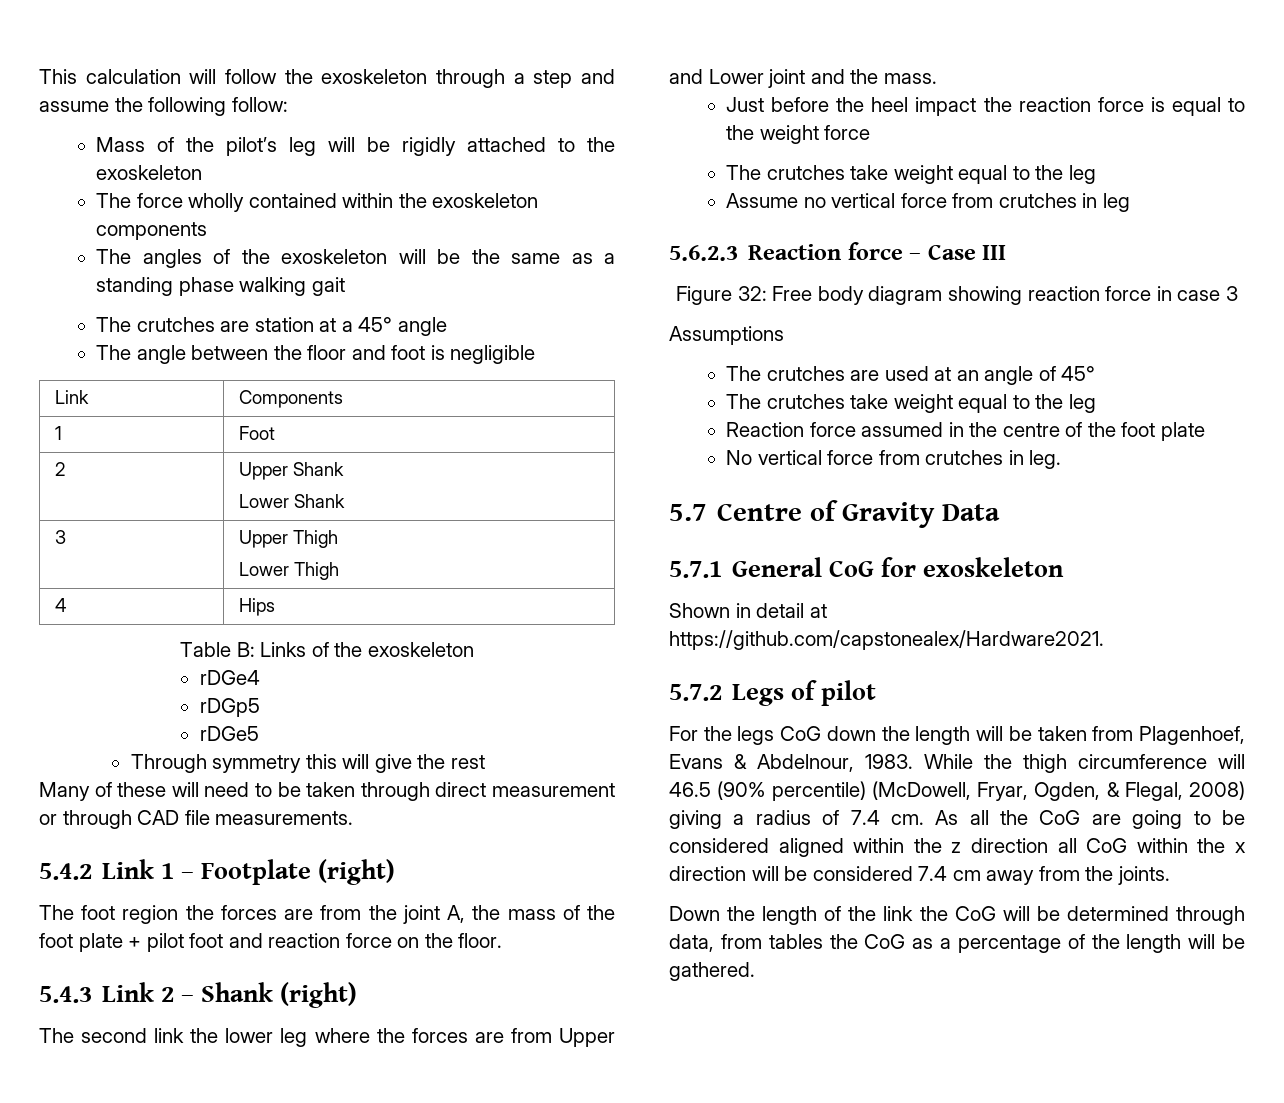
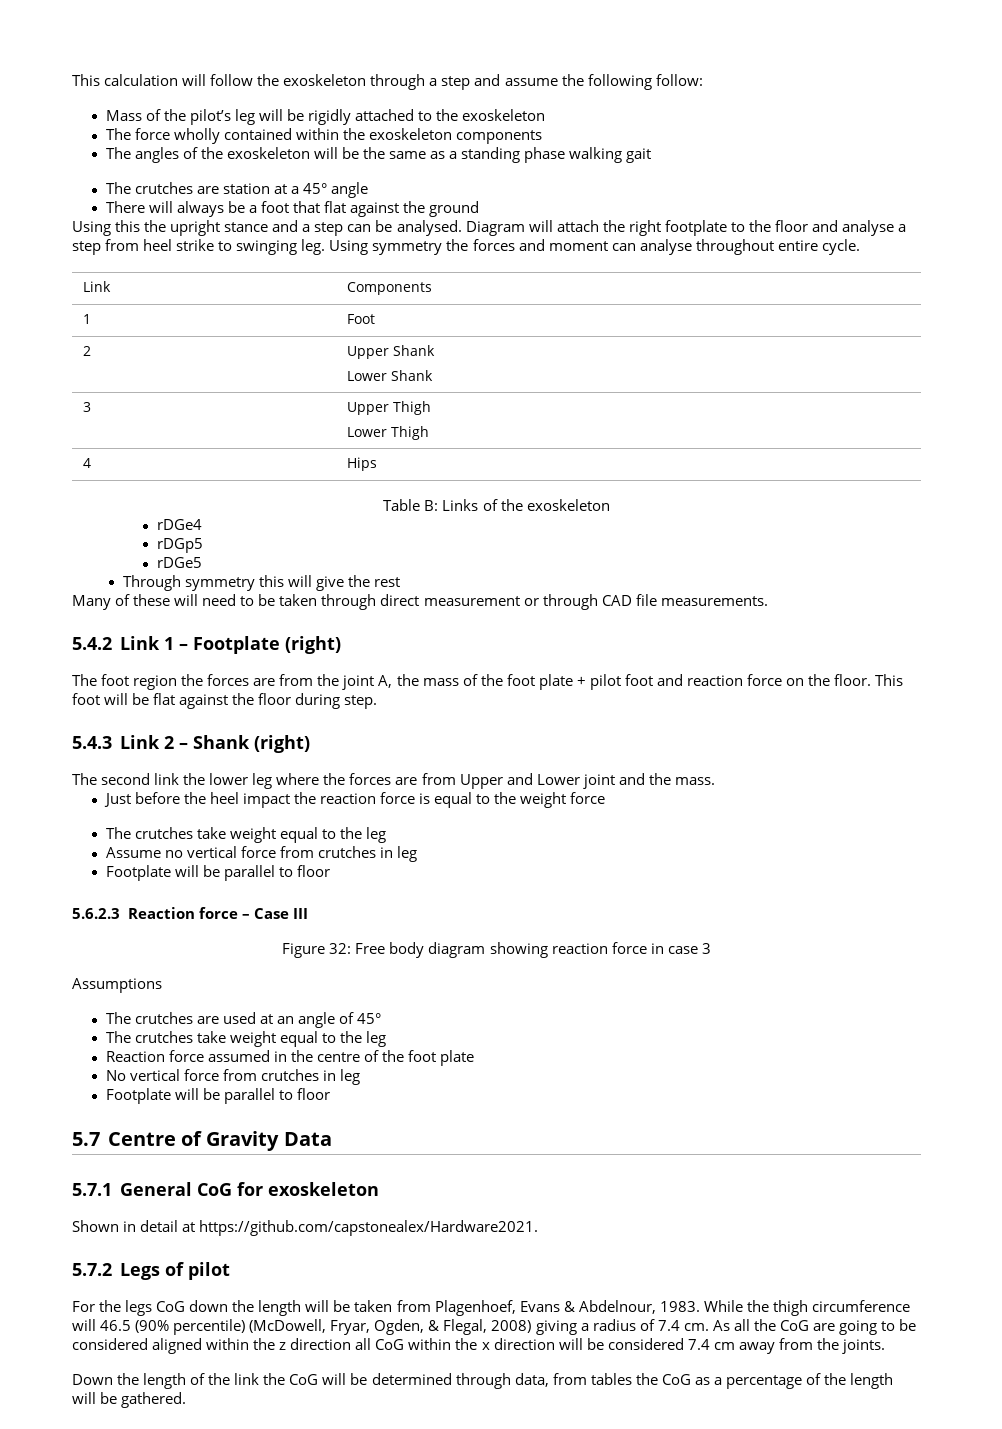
- The angle between the floor and foot is negligible
+ There will always be a foot that flat against the ground
+ Using this the upright stance and a step can be analysed. Diagram will attach the right footplate to the floor and analyse a step from heel strike to swinging leg. Using symmetry the forces and moment can analyse throughout entire cycle.
+ This foot will be flat against the floor during step.
  Assume no vertical force from crutches in leg
+ Footplate will be parallel to floor
- No vertical force from crutches in leg.
+ No vertical force from crutches in leg
+ Footplate will be parallel to floor

